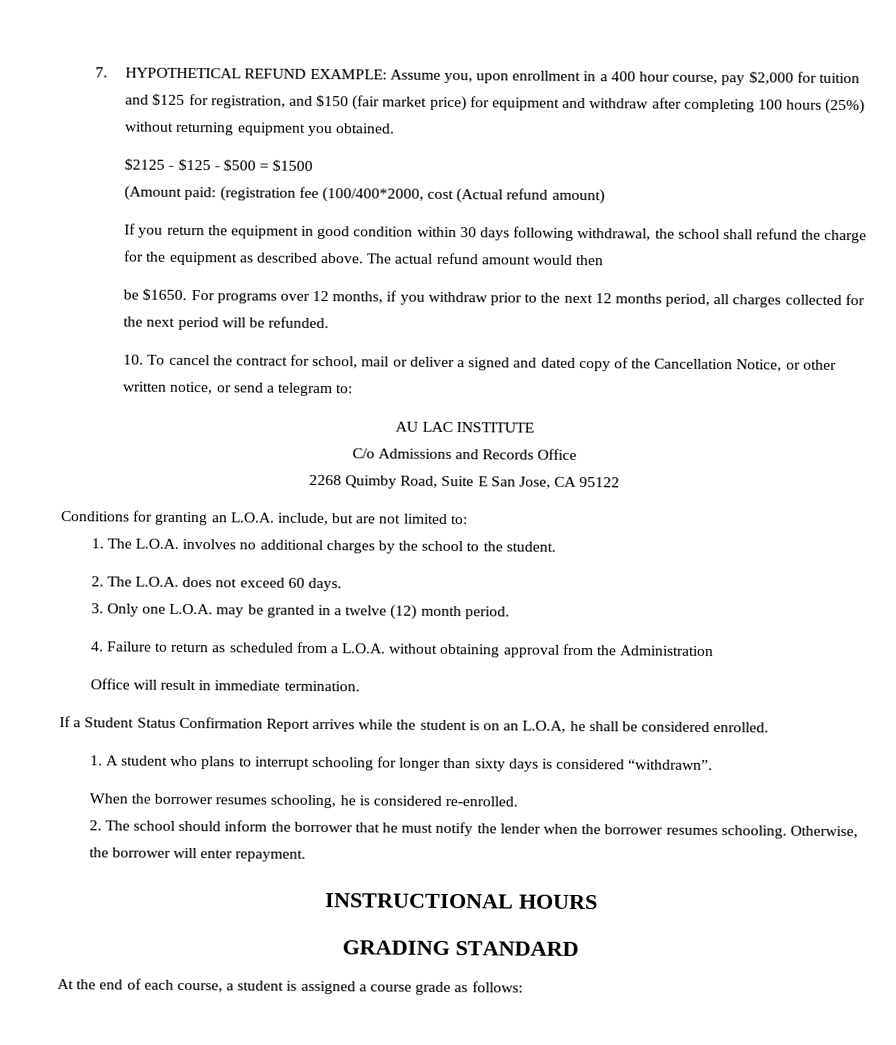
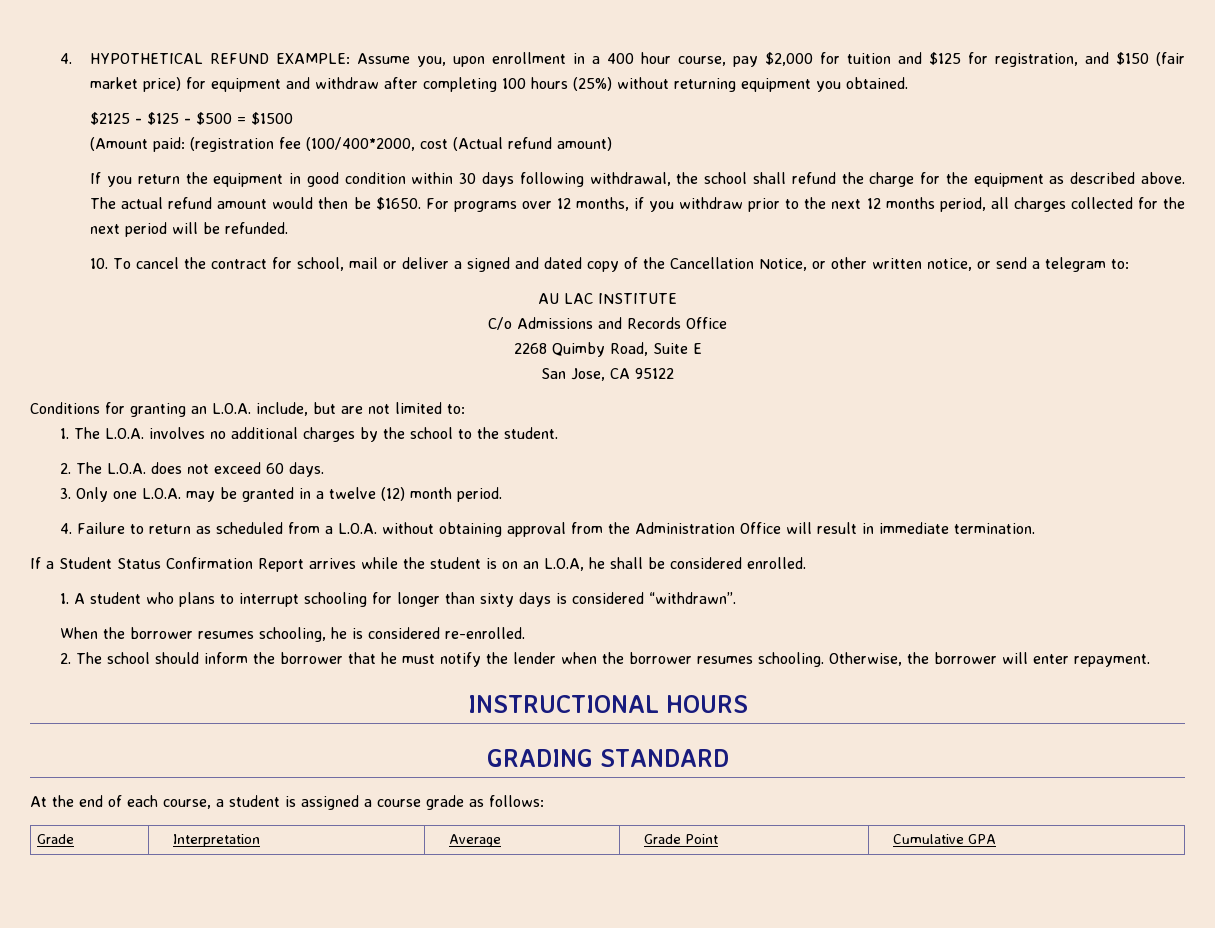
- 7. HYPOTHETICAL REFUND EXAMPLE: Assume you, upon enrollment in a 400 hour course, pay $2,000 for tuition and $125 for registration, and $150 (fair market price) for equipment and withdraw after completing 100 hours (25%) without returning equipment you obtained.
+ 4. HYPOTHETICAL REFUND EXAMPLE: Assume you, upon enrollment in a 400 hour course, pay $2,000 for tuition and $125 for registration, and $150 (fair market price) for equipment and withdraw after completing 100 hours (25%) without returning equipment you obtained.
- The actual refund amount would then
- be $1650.
+ The actual refund amount would then be $1650.
- 2268 Quimby Road, Suite E San Jose, CA 95122
+ 2268 Quimby Road, Suite E
+ San Jose, CA 95122
- 4. Failure to return as scheduled from a L.O.A. without obtaining approval from the Administration
- Office will result in immediate termination.
+ 4. Failure to return as scheduled from a L.O.A. without obtaining approval from the Administration Office will result in immediate termination.
+ Grade | Interpretation | Average | Grade Point | Cumulative GPA

